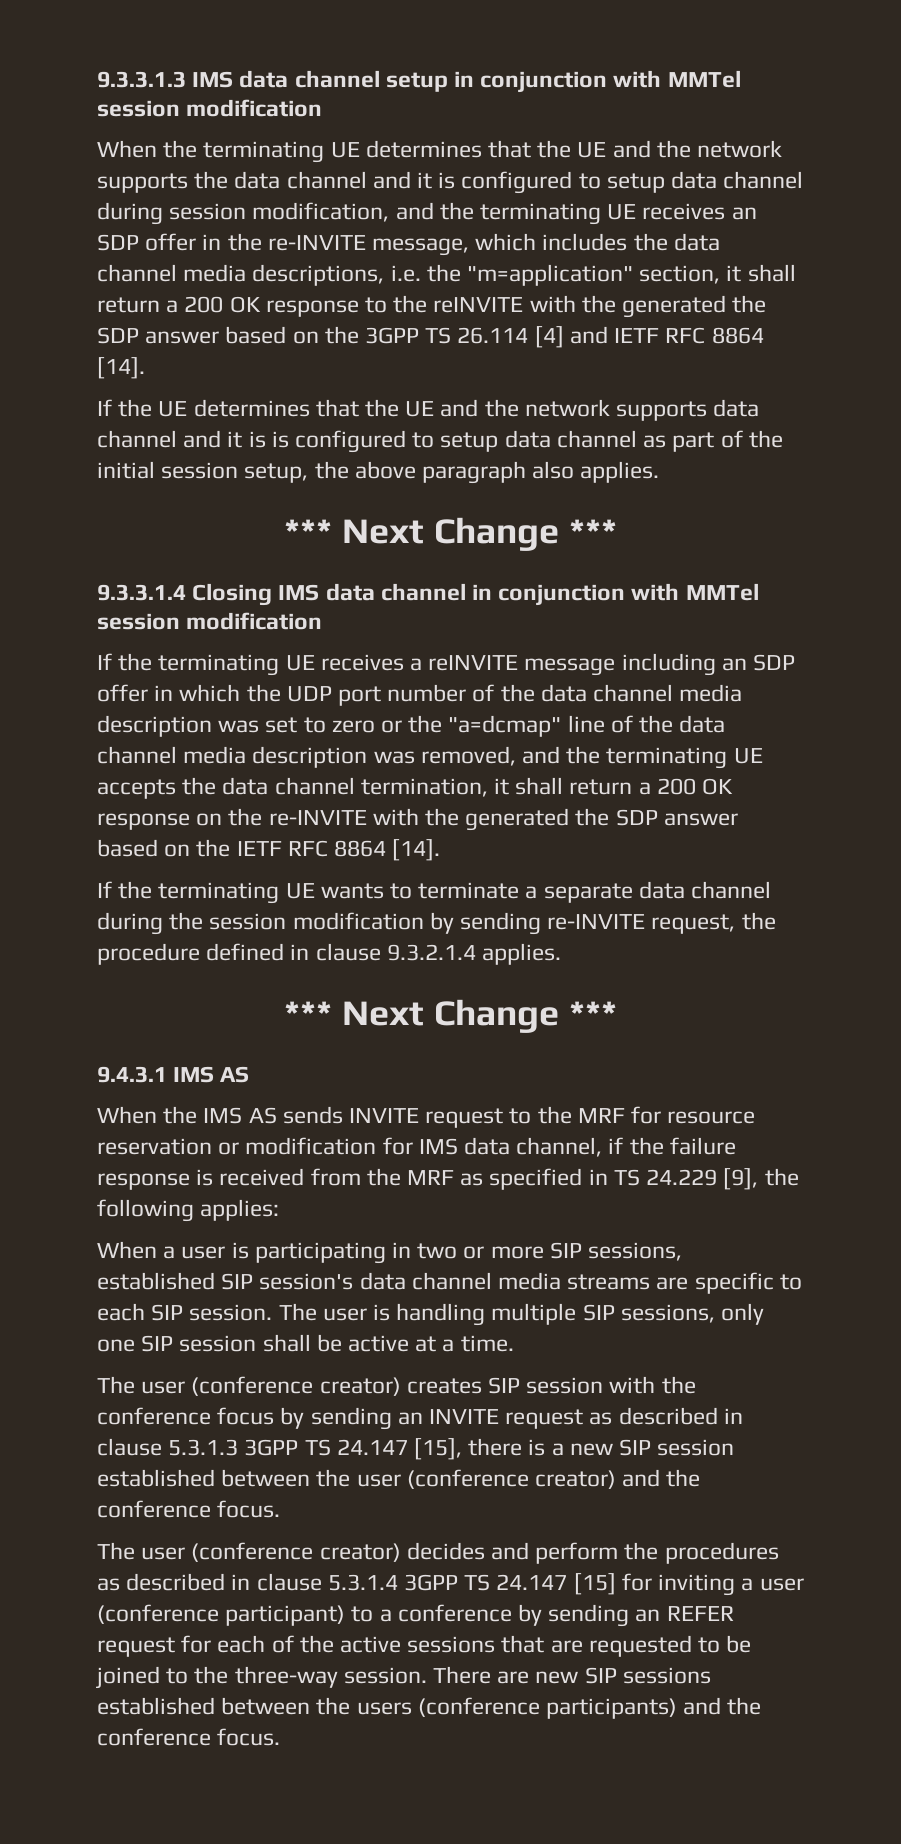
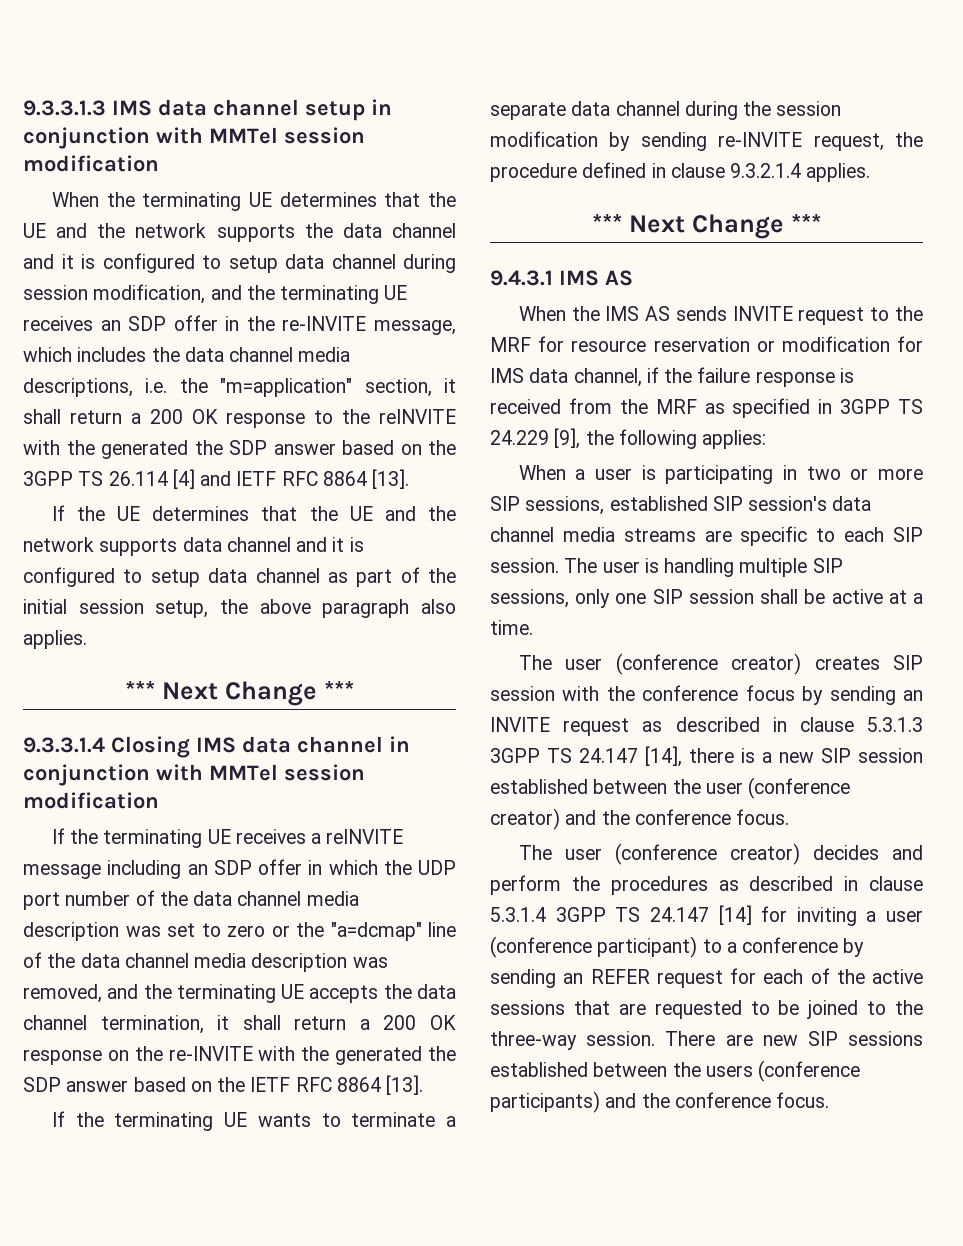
- When the terminating UE determines that the UE and the network supports the data channel and it is configured to setup data channel during session modification, and the terminating UE receives an SDP offer in the re-INVITE message, which includes the data channel media descriptions, i.e. the "m=application" section, it shall return a 200 OK response to the reINVITE with the generated the SDP answer based on the 3GPP TS 26.114 [4] and IETF RFC 8864 [14].
+ When the terminating UE determines that the UE and the network supports the data channel and it is configured to setup data channel during session modification, and the terminating UE receives an SDP offer in the re-INVITE message, which includes the data channel media descriptions, i.e. the "m=application" section, it shall return a 200 OK response to the reINVITE with the generated the SDP answer based on the 3GPP TS 26.114 [4] and IETF RFC 8864 [13].
- If the UE determines that the UE and the network supports data channel and it is is configured to setup data channel as part of the initial session setup, the above paragraph also applies.
+ If the UE determines that the UE and the network supports data channel and it is configured to setup data channel as part of the initial session setup, the above paragraph also applies.
- If the terminating UE receives a reINVITE message including an SDP offer in which the UDP port number of the data channel media description was set to zero or the "a=dcmap" line of the data channel media description was removed, and the terminating UE accepts the data channel termination, it shall return a 200 OK response on the re-INVITE with the generated the SDP answer based on the IETF RFC 8864 [14].
+ If the terminating UE receives a reINVITE message including an SDP offer in which the UDP port number of the data channel media description was set to zero or the "a=dcmap" line of the data channel media description was removed, and the terminating UE accepts the data channel termination, it shall return a 200 OK response on the re-INVITE with the generated the SDP answer based on the IETF RFC 8864 [13].
- When the IMS AS sends INVITE request to the MRF for resource reservation or modification for IMS data channel, if the failure response is received from the MRF as specified in TS 24.229 [9], the following applies:
+ When the IMS AS sends INVITE request to the MRF for resource reservation or modification for IMS data channel, if the failure response is received from the MRF as specified in 3GPP TS 24.229 [9], the following applies:
- The user (conference creator) creates SIP session with the conference focus by sending an INVITE request as described in clause 5.3.1.3 3GPP TS 24.147 [15], there is a new SIP session established between the user (conference creator) and the conference focus.
+ The user (conference creator) creates SIP session with the conference focus by sending an INVITE request as described in clause 5.3.1.3 3GPP TS 24.147 [14], there is a new SIP session established between the user (conference creator) and the conference focus.
- The user (conference creator) decides and perform the procedures as described in clause 5.3.1.4 3GPP TS 24.147 [15] for inviting a user (conference participant) to a conference by sending an REFER request for each of the active sessions that are requested to be joined to the three-way session.
+ The user (conference creator) decides and perform the procedures as described in clause 5.3.1.4 3GPP TS 24.147 [14] for inviting a user (conference participant) to a conference by sending an REFER request for each of the active sessions that are requested to be joined to the three-way session.

